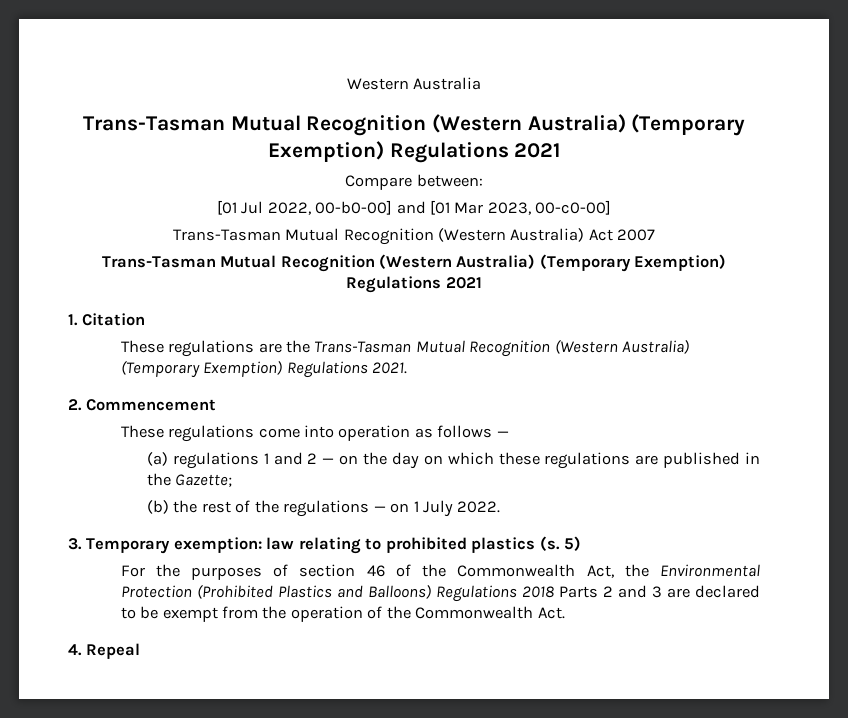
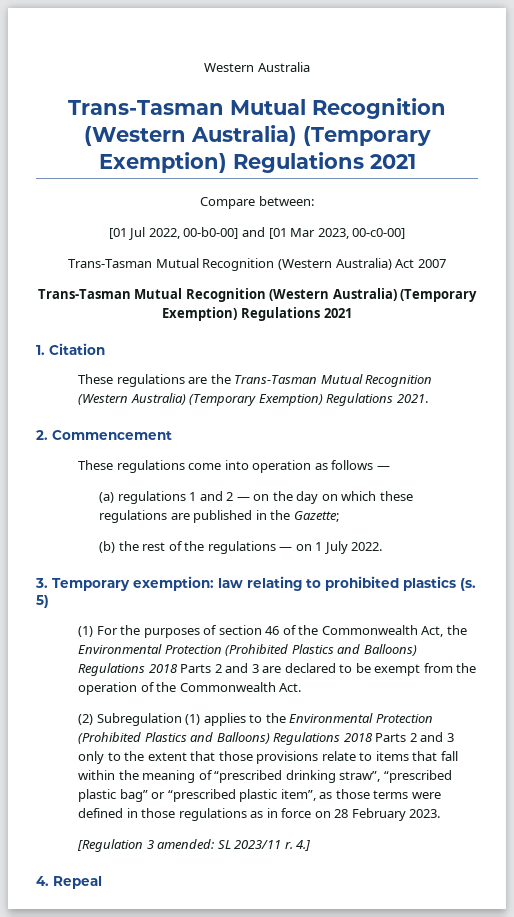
- For the purposes of section 46 of the Commonwealth Act, the Environmental Protection (Prohibited Plastics and Balloons) Regulations 2018 Parts 2 and 3 are declared to be exempt from the operation of the Commonwealth Act.
+ (1) For the purposes of section 46 of the Commonwealth Act, the Environmental Protection (Prohibited Plastics and Balloons) Regulations 2018 Parts 2 and 3 are declared to be exempt from the operation of the Commonwealth Act.
+ (2) Subregulation (1) applies to the Environmental Protection (Prohibited Plastics and Balloons) Regulations 2018 Parts 2 and 3 only to the extent that those provisions relate to items that fall within the meaning of “prescribed drinking straw”, “prescribed plastic bag” or “prescribed plastic item”, as those terms were defined in those regulations as in force on 28 February 2023.
+ [Regulation 3 amended: SL 2023/11 r. 4.]

